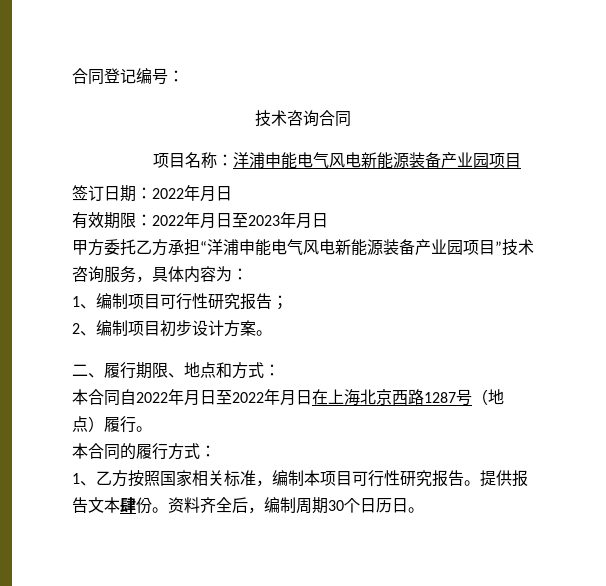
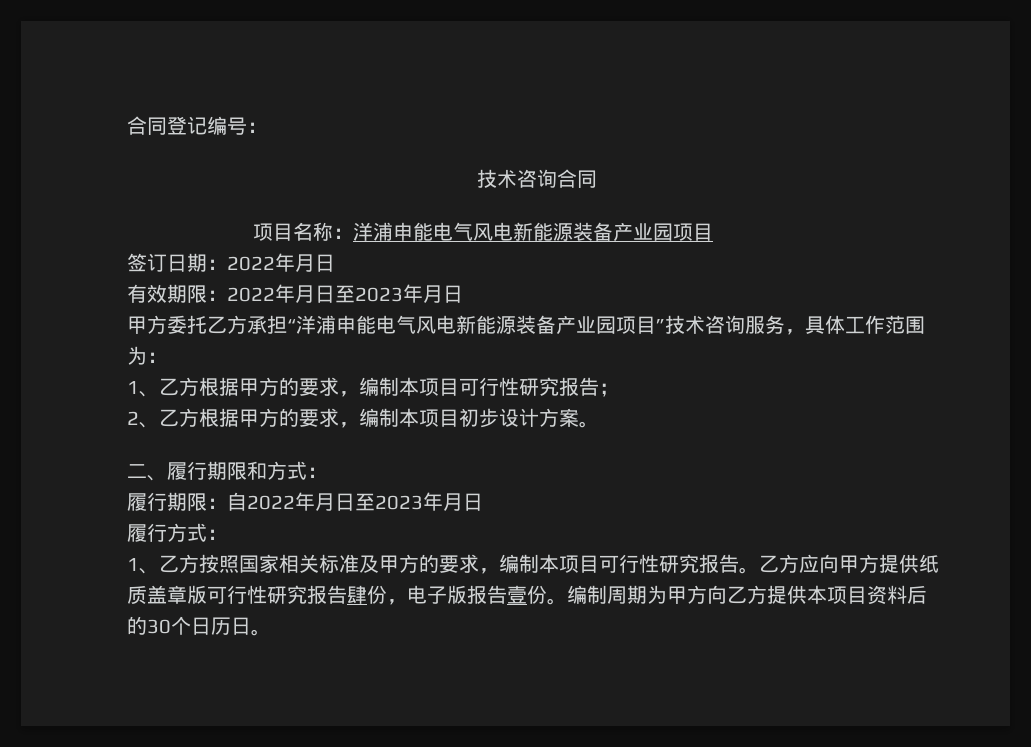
- 甲方委托乙方承担“洋浦申能电气风电新能源装备产业园项目”技术咨询服务，具体内容为：
+ 甲方委托乙方承担“洋浦申能电气风电新能源装备产业园项目”技术咨询服务，具体工作范围为：
- 1、编制项目可行性研究报告；
+ 1、乙方根据甲方的要求，编制本项目可行性研究报告；
- 2、编制项目初步设计方案。
+ 2、乙方根据甲方的要求，编制本项目初步设计方案。
- 二、履行期限、地点和方式：
+ 二、履行期限和方式：
- 本合同自2022年月日至2022年月日在上海北京西路1287号（地点）履行。
- 本合同的履行方式：
+ 履行期限：自2022年月日至2023年月日
+ 履行方式：
- 1、乙方按照国家相关标准，编制本项目可行性研究报告。
+ 1、乙方按照国家相关标准及甲方的要求，编制本项目可行性研究报告。
- 提供报告文本肆份。资料齐全后，编制周期30个日历日。
+ 乙方应向甲方提供纸质盖章版可行性研究报告肆份，电子版报告壹份。编制周期为甲方向乙方提供本项目资料后的30个日历日。

